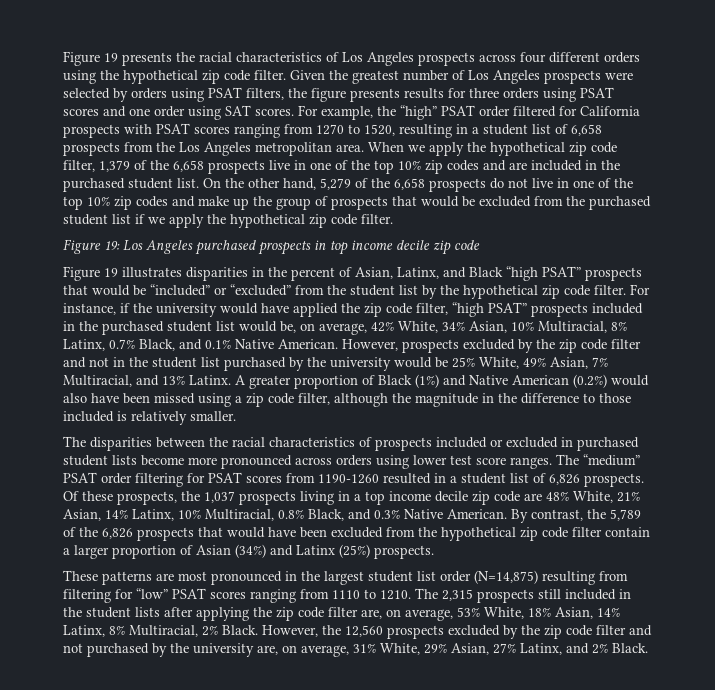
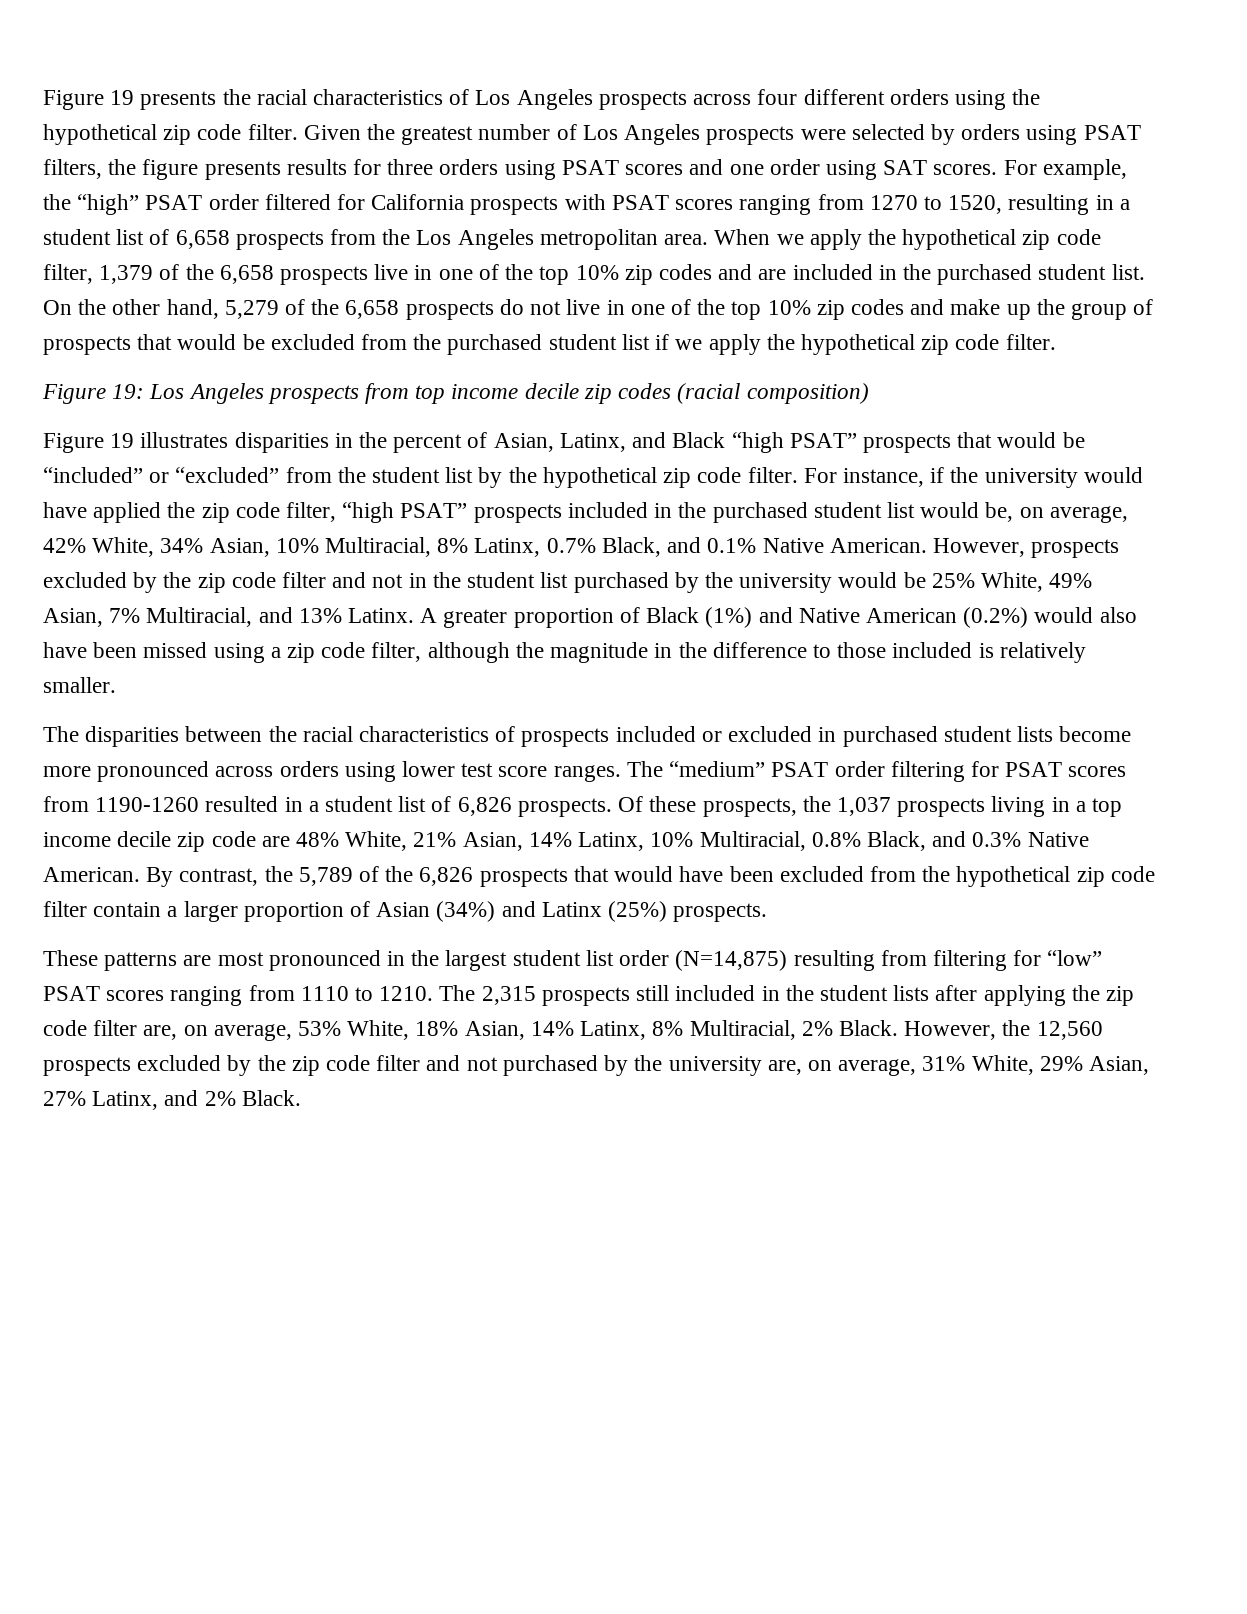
- Figure 19: Los Angeles purchased prospects in top income decile zip code
+ Figure 19: Los Angeles prospects from top income decile zip codes (racial composition)

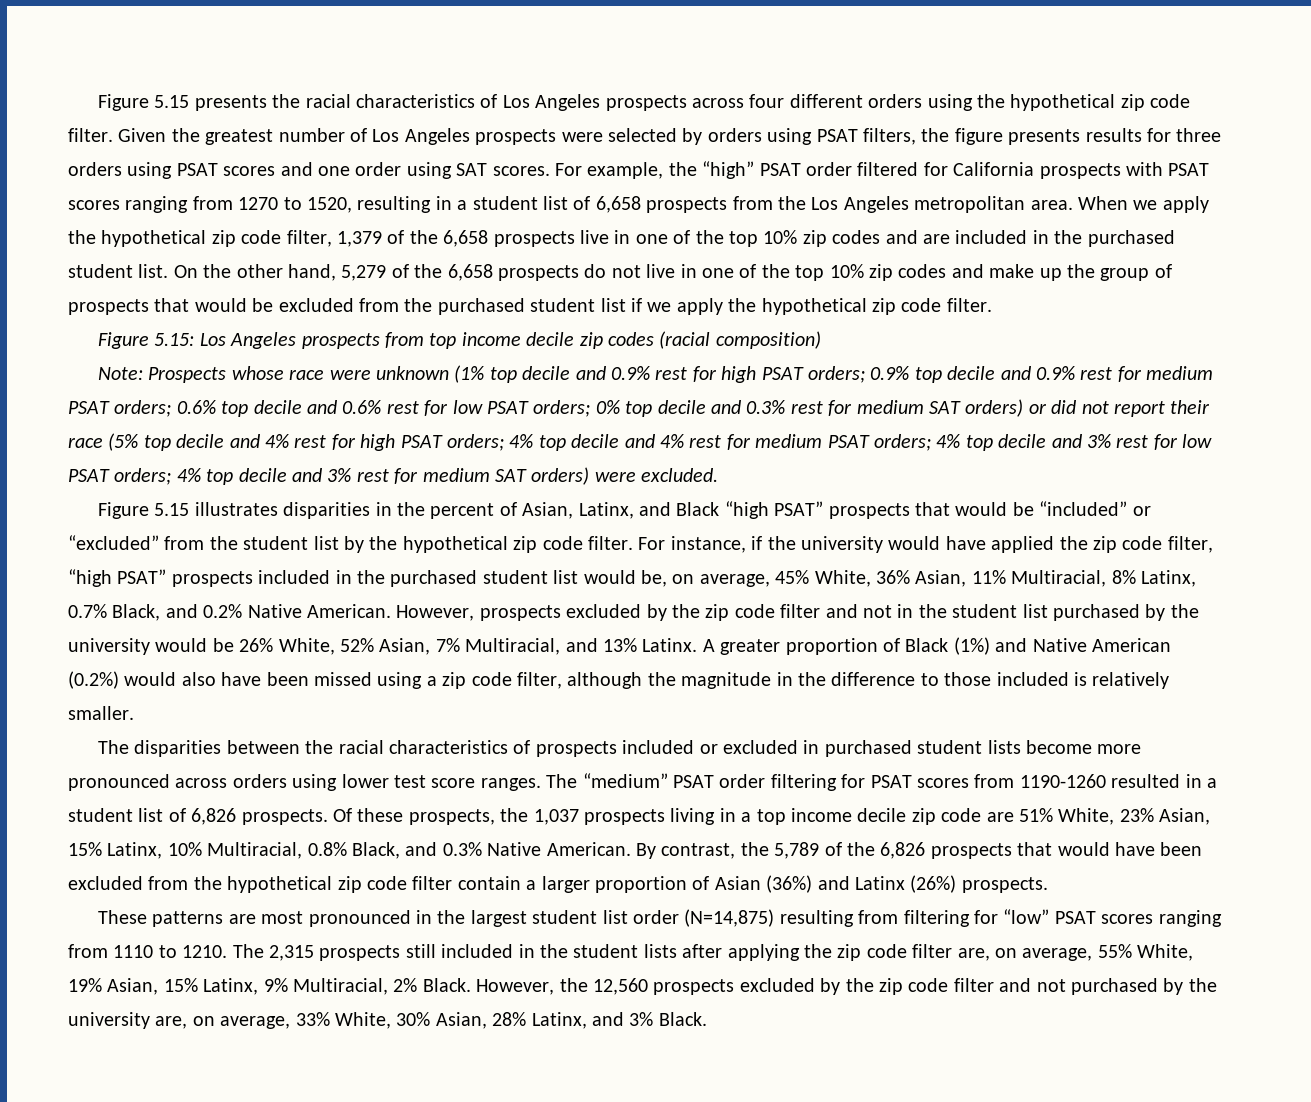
- Figure 19 presents the racial characteristics of Los Angeles prospects across four different orders using the hypothetical zip code filter.
+ Figure 5.15 presents the racial characteristics of Los Angeles prospects across four different orders using the hypothetical zip code filter.
- Figure 19: Los Angeles prospects from top income decile zip codes (racial composition)
+ Figure 5.15: Los Angeles prospects from top income decile zip codes (racial composition)
- Figure 19 illustrates disparities in the percent of Asian, Latinx, and Black “high PSAT” prospects that would be “included” or “excluded” from the student list by the hypothetical zip code filter.
+ Note: Prospects whose race were unknown (1% top decile and 0.9% rest for high PSAT orders; 0.9% top decile and 0.9% rest for medium PSAT orders; 0.6% top decile and 0.6% rest for low PSAT orders; 0% top decile and 0.3% rest for medium SAT orders) or did not report their race (5% top decile and 4% rest for high PSAT orders; 4% top decile and 4% rest for medium PSAT orders; 4% top decile and 3% rest for low PSAT orders; 4% top decile and 3% rest for medium SAT orders) were excluded.
+ Figure 5.15 illustrates disparities in the percent of Asian, Latinx, and Black “high PSAT” prospects that would be “included” or “excluded” from the student list by the hypothetical zip code filter.
- For instance, if the university would have applied the zip code filter, “high PSAT” prospects included in the purchased student list would be, on average, 42% White, 34% Asian, 10% Multiracial, 8% Latinx, 0.7% Black, and 0.1% Native American.
+ For instance, if the university would have applied the zip code filter, “high PSAT” prospects included in the purchased student list would be, on average, 45% White, 36% Asian, 11% Multiracial, 8% Latinx, 0.7% Black, and 0.2% Native American.
- However, prospects excluded by the zip code filter and not in the student list purchased by the university would be 25% White, 49% Asian, 7% Multiracial, and 13% Latinx.
+ However, prospects excluded by the zip code filter and not in the student list purchased by the university would be 26% White, 52% Asian, 7% Multiracial, and 13% Latinx.
- Of these prospects, the 1,037 prospects living in a top income decile zip code are 48% White, 21% Asian, 14% Latinx, 10% Multiracial, 0.8% Black, and 0.3% Native American.
+ Of these prospects, the 1,037 prospects living in a top income decile zip code are 51% White, 23% Asian, 15% Latinx, 10% Multiracial, 0.8% Black, and 0.3% Native American.
- By contrast, the 5,789 of the 6,826 prospects that would have been excluded from the hypothetical zip code filter contain a larger proportion of Asian (34%) and Latinx (25%) prospects.
+ By contrast, the 5,789 of the 6,826 prospects that would have been excluded from the hypothetical zip code filter contain a larger proportion of Asian (36%) and Latinx (26%) prospects.
- The 2,315 prospects still included in the student lists after applying the zip code filter are, on average, 53% White, 18% Asian, 14% Latinx, 8% Multiracial, 2% Black.
+ The 2,315 prospects still included in the student lists after applying the zip code filter are, on average, 55% White, 19% Asian, 15% Latinx, 9% Multiracial, 2% Black.
- However, the 12,560 prospects excluded by the zip code filter and not purchased by the university are, on average, 31% White, 29% Asian, 27% Latinx, and 2% Black.
+ However, the 12,560 prospects excluded by the zip code filter and not purchased by the university are, on average, 33% White, 30% Asian, 28% Latinx, and 3% Black.

